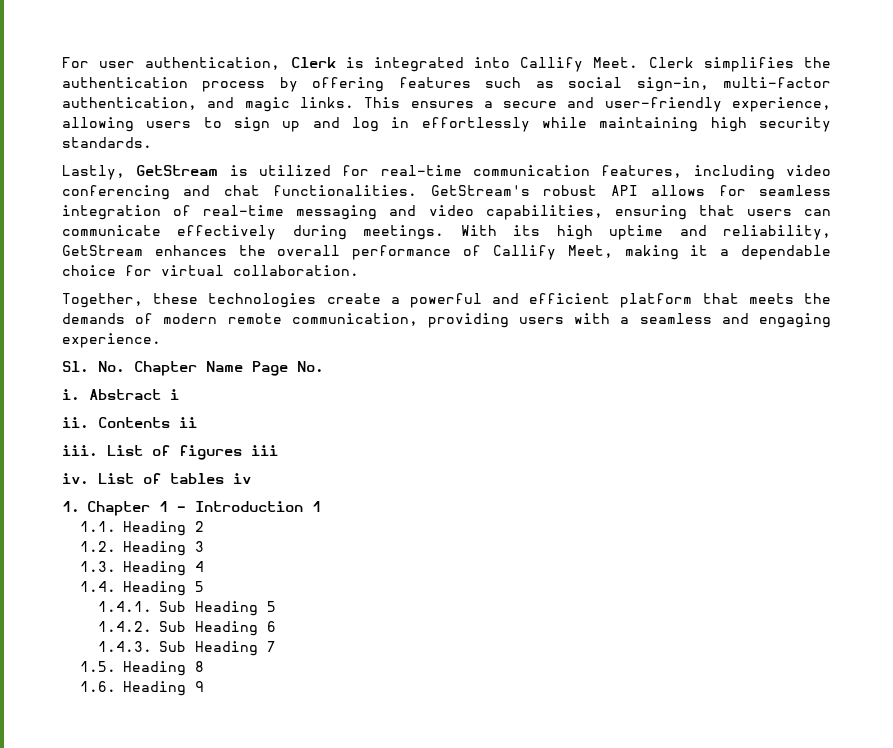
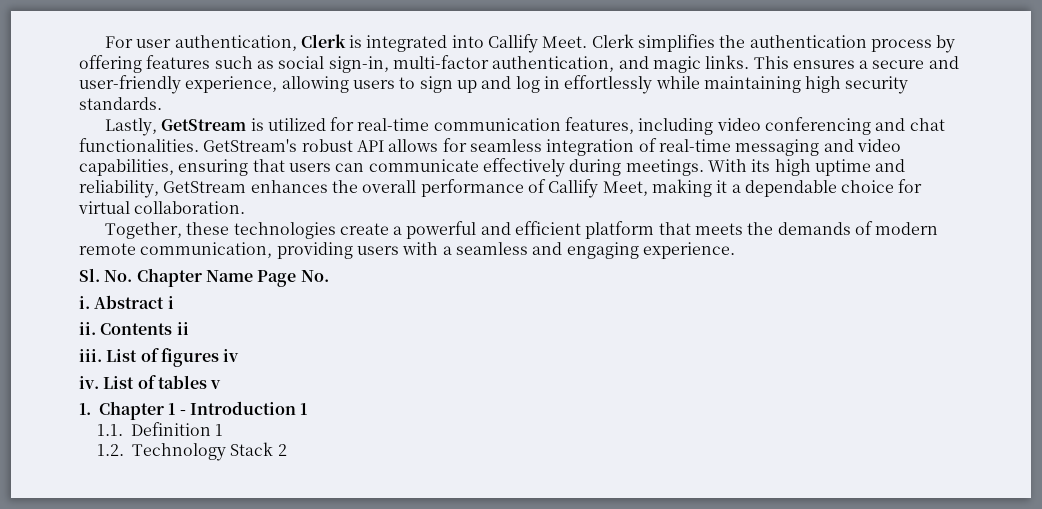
- List of figures iii
+ List of figures iv
- List of tables iv
+ List of tables v
- 1.1. Heading 2
+ 1.1. Definition 1
- 1.2. Heading 3
- 1.3. Heading 4
- 1.4. Heading 5
- 1.4.1. Sub Heading 5
- 1.4.2. Sub Heading 6
- 1.4.3. Sub Heading 7
- 1.5. Heading 8
- 1.6. Heading 9
+ 1.2. Technology Stack 2

